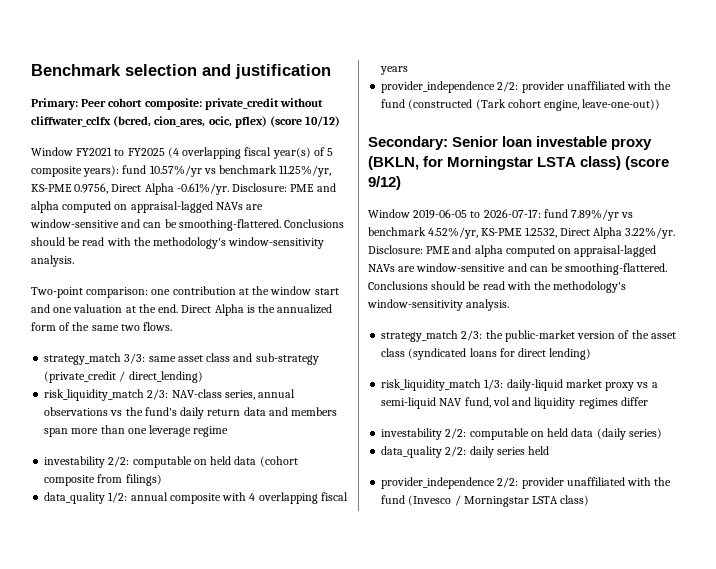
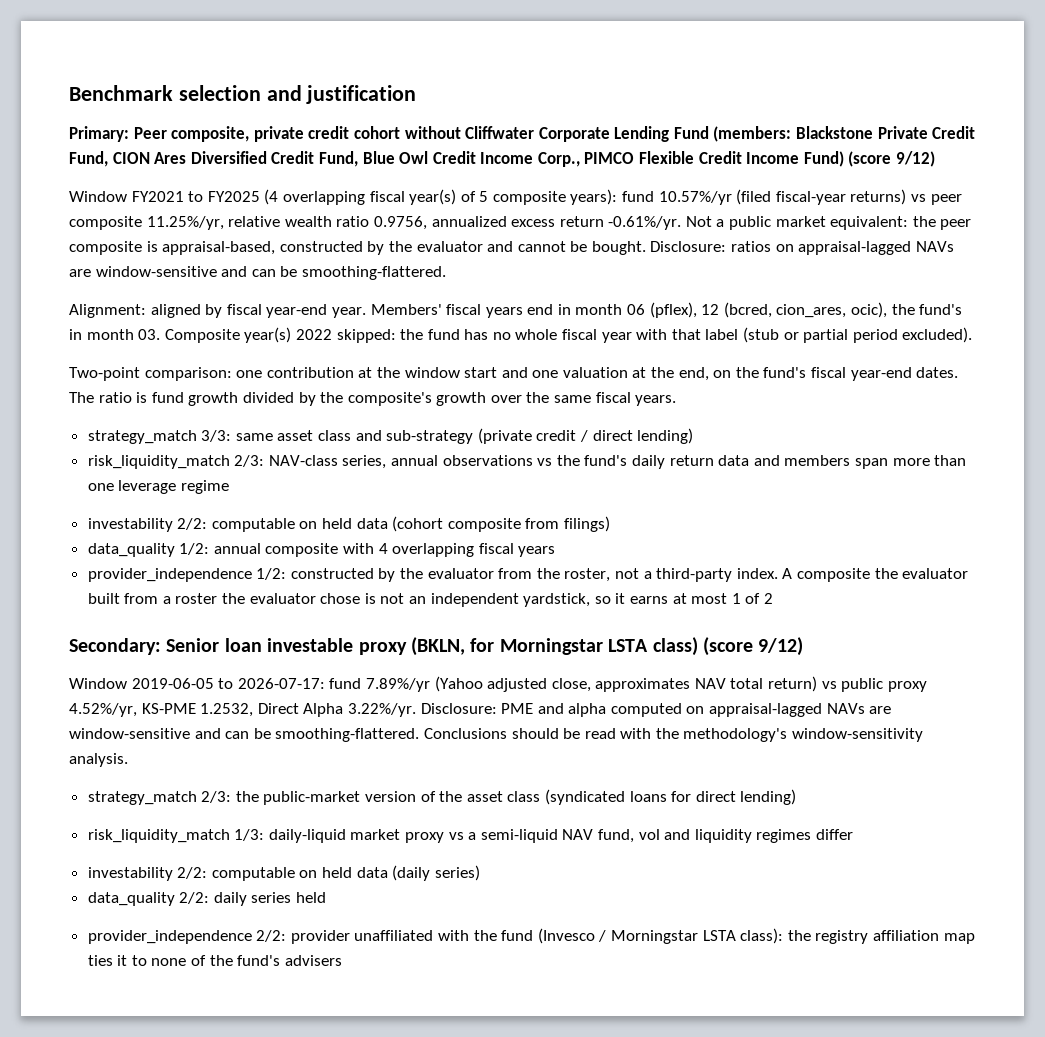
- Primary: Peer cohort composite: private_credit without cliffwater_cclfx (bcred, cion_ares, ocic, pflex) (score 10/12)
+ Primary: Peer composite, private credit cohort without Cliffwater Corporate Lending Fund (members: Blackstone Private Credit Fund, CION Ares Diversified Credit Fund, Blue Owl Credit Income Corp., PIMCO Flexible Credit Income Fund) (score 9/12)
- Window FY2021 to FY2025 (4 overlapping fiscal year(s) of 5 composite years): fund 10.57%/yr vs benchmark 11.25%/yr, KS-PME 0.9756, Direct Alpha -0.61%/yr. Disclosure: PME and alpha computed on appraisal-lagged NAVs are window-sensitive and can be smoothing-flattered. Conclusions should be read with the methodology's window-sensitivity analysis.
+ Window FY2021 to FY2025 (4 overlapping fiscal year(s) of 5 composite years): fund 10.57%/yr (filed fiscal-year returns) vs peer composite 11.25%/yr, relative wealth ratio 0.9756, annualized excess return -0.61%/yr. Not a public market equivalent: the peer composite is appraisal-based, constructed by the evaluator and cannot be bought. Disclosure: ratios on appraisal-lagged NAVs are window-sensitive and can be smoothing-flattered.
+ Alignment: aligned by fiscal year-end year. Members' fiscal years end in month 06 (pflex), 12 (bcred, cion_ares, ocic), the fund's in month 03. Composite year(s) 2022 skipped: the fund has no whole fiscal year with that label (stub or partial period excluded).
- Two-point comparison: one contribution at the window start and one valuation at the end. Direct Alpha is the annualized form of the same two flows.
+ Two-point comparison: one contribution at the window start and one valuation at the end, on the fund's fiscal year-end dates. The ratio is fund growth divided by the composite's growth over the same fiscal years.
- strategy_match 3/3: same asset class and sub-strategy (private_credit / direct_lending)
+ strategy_match 3/3: same asset class and sub-strategy (private credit / direct lending)
- provider_independence 2/2: provider unaffiliated with the fund (constructed (Tark cohort engine, leave-one-out))
+ provider_independence 1/2: constructed by the evaluator from the roster, not a third-party index. A composite the evaluator built from a roster the evaluator chose is not an independent yardstick, so it earns at most 1 of 2
- Window 2019-06-05 to 2026-07-17: fund 7.89%/yr vs benchmark 4.52%/yr, KS-PME 1.2532, Direct Alpha 3.22%/yr. Disclosure: PME and alpha computed on appraisal-lagged NAVs are window-sensitive and can be smoothing-flattered.
+ Window 2019-06-05 to 2026-07-17: fund 7.89%/yr (Yahoo adjusted close, approximates NAV total return) vs public proxy 4.52%/yr, KS-PME 1.2532, Direct Alpha 3.22%/yr. Disclosure: PME and alpha computed on appraisal-lagged NAVs are window-sensitive and can be smoothing-flattered.
- provider_independence 2/2: provider unaffiliated with the fund (Invesco / Morningstar LSTA class)
+ provider_independence 2/2: provider unaffiliated with the fund (Invesco / Morningstar LSTA class): the registry affiliation map ties it to none of the fund's advisers

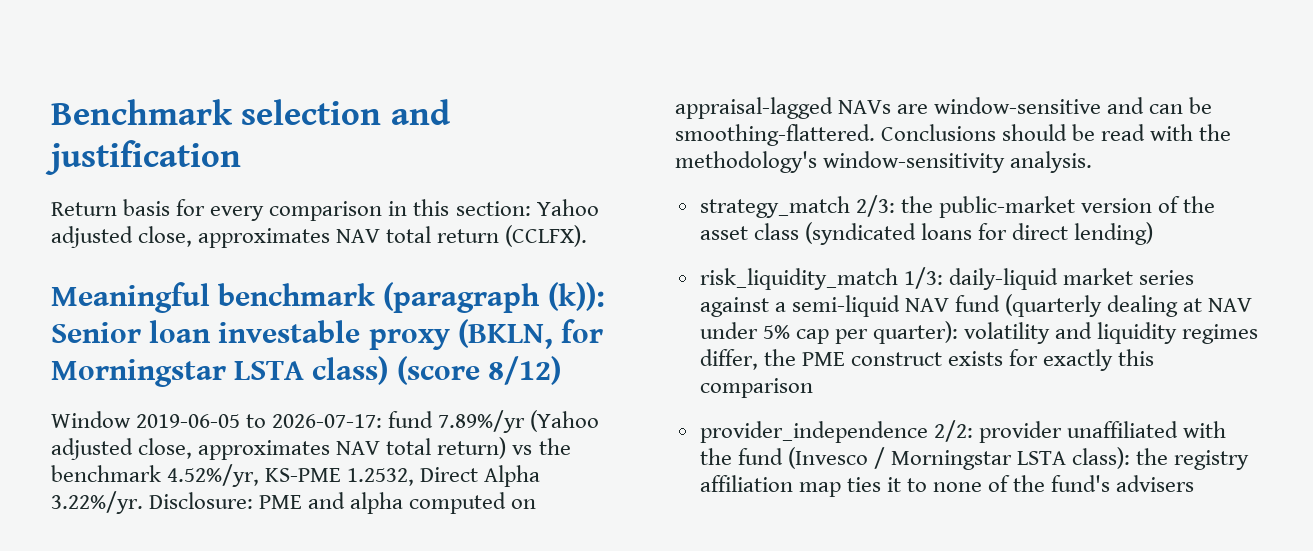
- Primary: Peer composite, private credit cohort without Cliffwater Corporate Lending Fund (members: Blackstone Private Credit Fund, CION Ares Diversified Credit Fund, Blue Owl Credit Income Corp., PIMCO Flexible Credit Income Fund) (score 9/12)
- Window FY2021 to FY2025 (4 overlapping fiscal year(s) of 5 composite years): fund 10.57%/yr (filed fiscal-year returns) vs peer composite 11.25%/yr, relative wealth ratio 0.9756, annualized excess return -0.61%/yr. Not a public market equivalent: the peer composite is appraisal-based, constructed by the evaluator and cannot be bought. Disclosure: ratios on appraisal-lagged NAVs are window-sensitive and can be smoothing-flattered.
- Alignment: aligned by fiscal year-end year. Members' fiscal years end in month 06 (pflex), 12 (bcred, cion_ares, ocic), the fund's in month 03. Composite year(s) 2022 skipped: the fund has no whole fiscal year with that label (stub or partial period excluded).
- Two-point comparison: one contribution at the window start and one valuation at the end, on the fund's fiscal year-end dates. The ratio is fund growth divided by the composite's growth over the same fiscal years.
- strategy_match 3/3: same asset class and sub-strategy (private credit / direct lending)
- risk_liquidity_match 2/3: NAV-class series, annual observations vs the fund's daily return data and members span more than one leverage regime
- investability 2/2: computable on held data (cohort composite from filings)
- data_quality 1/2: annual composite with 4 overlapping fiscal years
- provider_independence 1/2: constructed by the evaluator from the roster, not a third-party index. A composite the evaluator built from a roster the evaluator chose is not an independent yardstick, so it earns at most 1 of 2
- Secondary: Senior loan investable proxy (BKLN, for Morningstar LSTA class) (score 9/12)
+ Return basis for every comparison in this section: Yahoo adjusted close, approximates NAV total return (CCLFX).
+ Meaningful benchmark (paragraph (k)): Senior loan investable proxy (BKLN, for Morningstar LSTA class) (score 8/12)
- Window 2019-06-05 to 2026-07-17: fund 7.89%/yr (Yahoo adjusted close, approximates NAV total return) vs public proxy 4.52%/yr, KS-PME 1.2532, Direct Alpha 3.22%/yr. Disclosure: PME and alpha computed on appraisal-lagged NAVs are window-sensitive and can be smoothing-flattered.
+ Window 2019-06-05 to 2026-07-17: fund 7.89%/yr (Yahoo adjusted close, approximates NAV total return) vs the benchmark 4.52%/yr, KS-PME 1.2532, Direct Alpha 3.22%/yr. Disclosure: PME and alpha computed on appraisal-lagged NAVs are window-sensitive and can be smoothing-flattered.
- risk_liquidity_match 1/3: daily-liquid market proxy vs a semi-liquid NAV fund, vol and liquidity regimes differ
- investability 2/2: computable on held data (daily series)
- data_quality 2/2: daily series held
+ risk_liquidity_match 1/3: daily-liquid market series against a semi-liquid NAV fund (quarterly dealing at NAV under 5% cap per quarter): volatility and liquidity regimes differ, the PME construct exists for exactly this comparison

